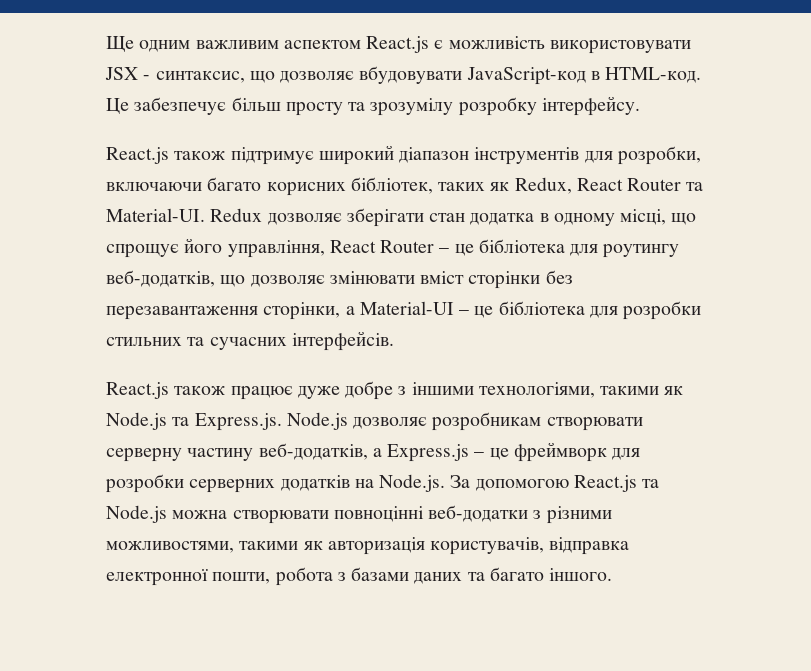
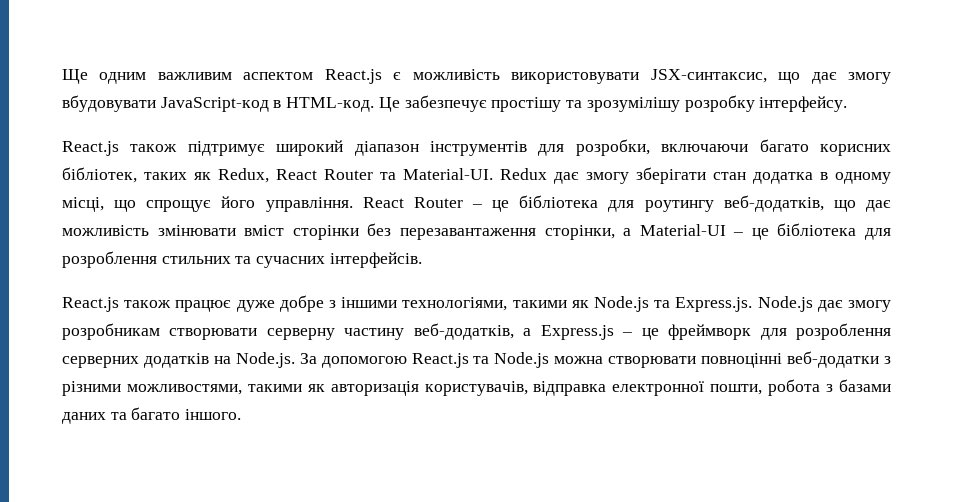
- Ще одним важливим аспектом React.js є можливість використовувати JSX - синтаксис, що дозволяє вбудовувати JavaScript-код в HTML-код.
+ Ще одним важливим аспектом React.js є можливість використовувати JSX-синтаксис, що дає змогу вбудовувати JavaScript-код в HTML-код.
- Це забезпечує більш просту та зрозумілу розробку інтерфейсу.
+ Це забезпечує простішу та зрозумілішу розробку інтерфейсу.
- Redux дозволяє зберігати стан додатка в одному місці, що спрощує його управління, React Router – це бібліотека для роутингу веб-додатків, що дозволяє змінювати вміст сторінки без перезавантаження сторінки, а Material-UI – це бібліотека для розробки стильних та сучасних інтерфейсів.
+ Redux дає змогу зберігати стан додатка в одному місці, що спрощує його управління. React Router – це бібліотека для роутингу веб-додатків, що дає можливість змінювати вміст сторінки без перезавантаження сторінки, а Material-UI – це бібліотека для розроблення стильних та сучасних інтерфейсів.
- React.js також працює дуже добре з іншими технологіями, такими як Node.js та Express.js. Node.js дозволяє розробникам створювати серверну частину веб-додатків, а Express.js – це фреймворк для розробки серверних додатків на Node.js. За допомогою React.js та Node.js можна створювати повноцінні веб-додатки з різними можливостями, такими як авторизація користувачів, відправка електронної пошти, робота з базами даних та багато іншого.
+ React.js також працює дуже добре з іншими технологіями, такими як Node.js та Express.js. Node.js дає змогу розробникам створювати серверну частину веб-додатків, а Express.js – це фреймворк для розроблення серверних додатків на Node.js. За допомогою React.js та Node.js можна створювати повноцінні веб-додатки з різними можливостями, такими як авторизація користувачів, відправка електронної пошти, робота з базами даних та багато іншого.

